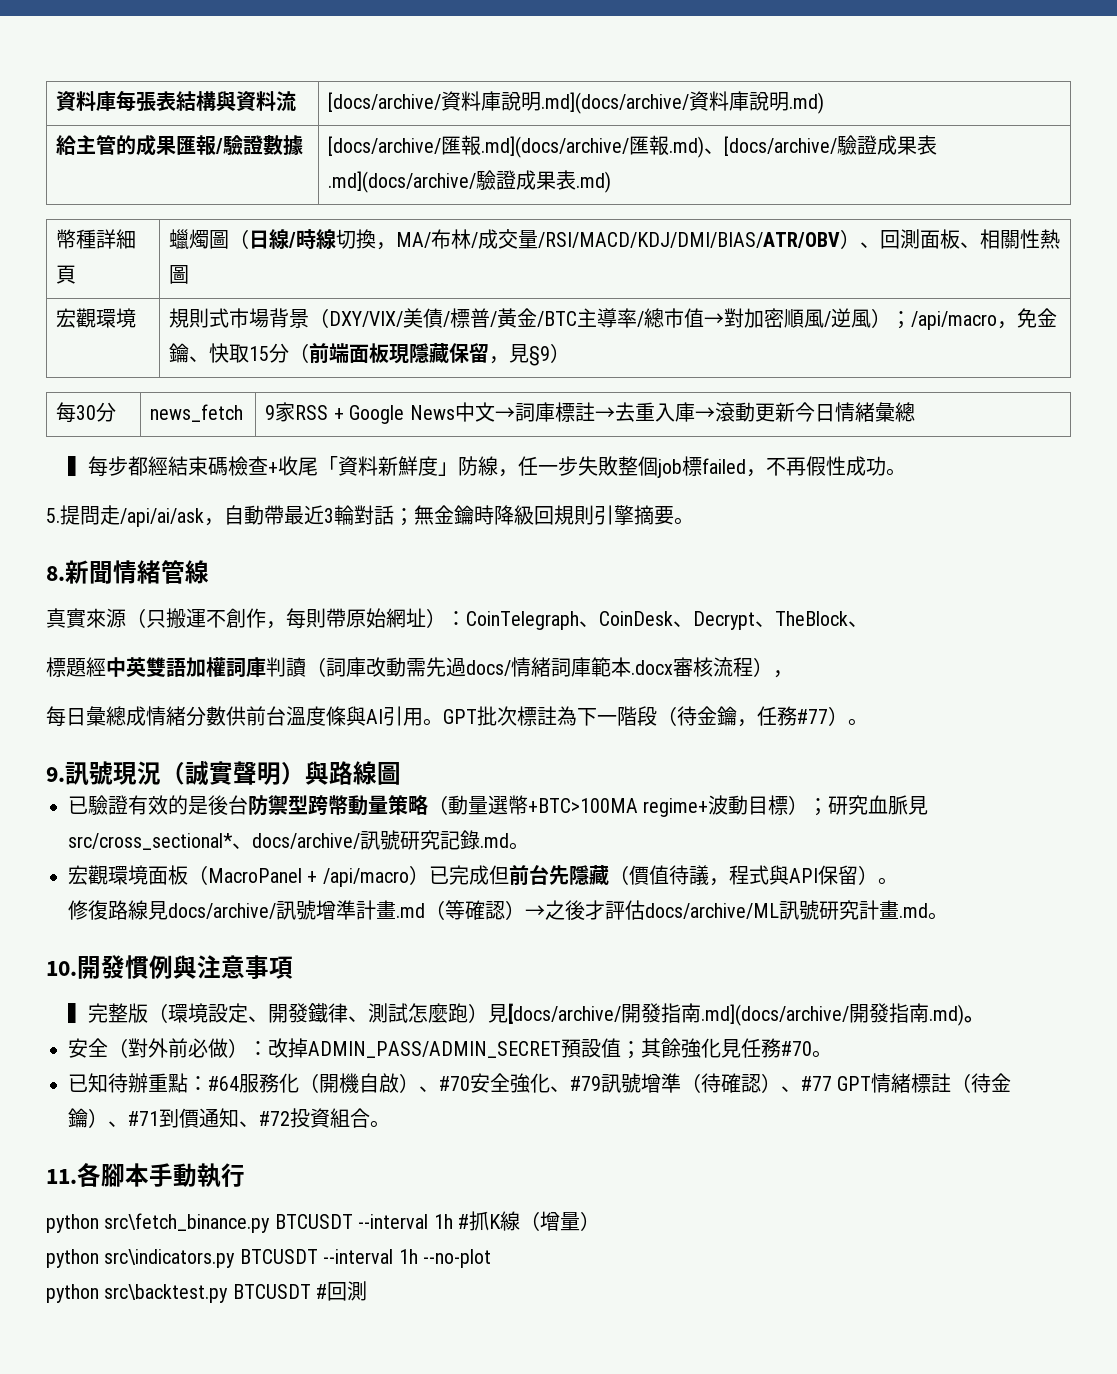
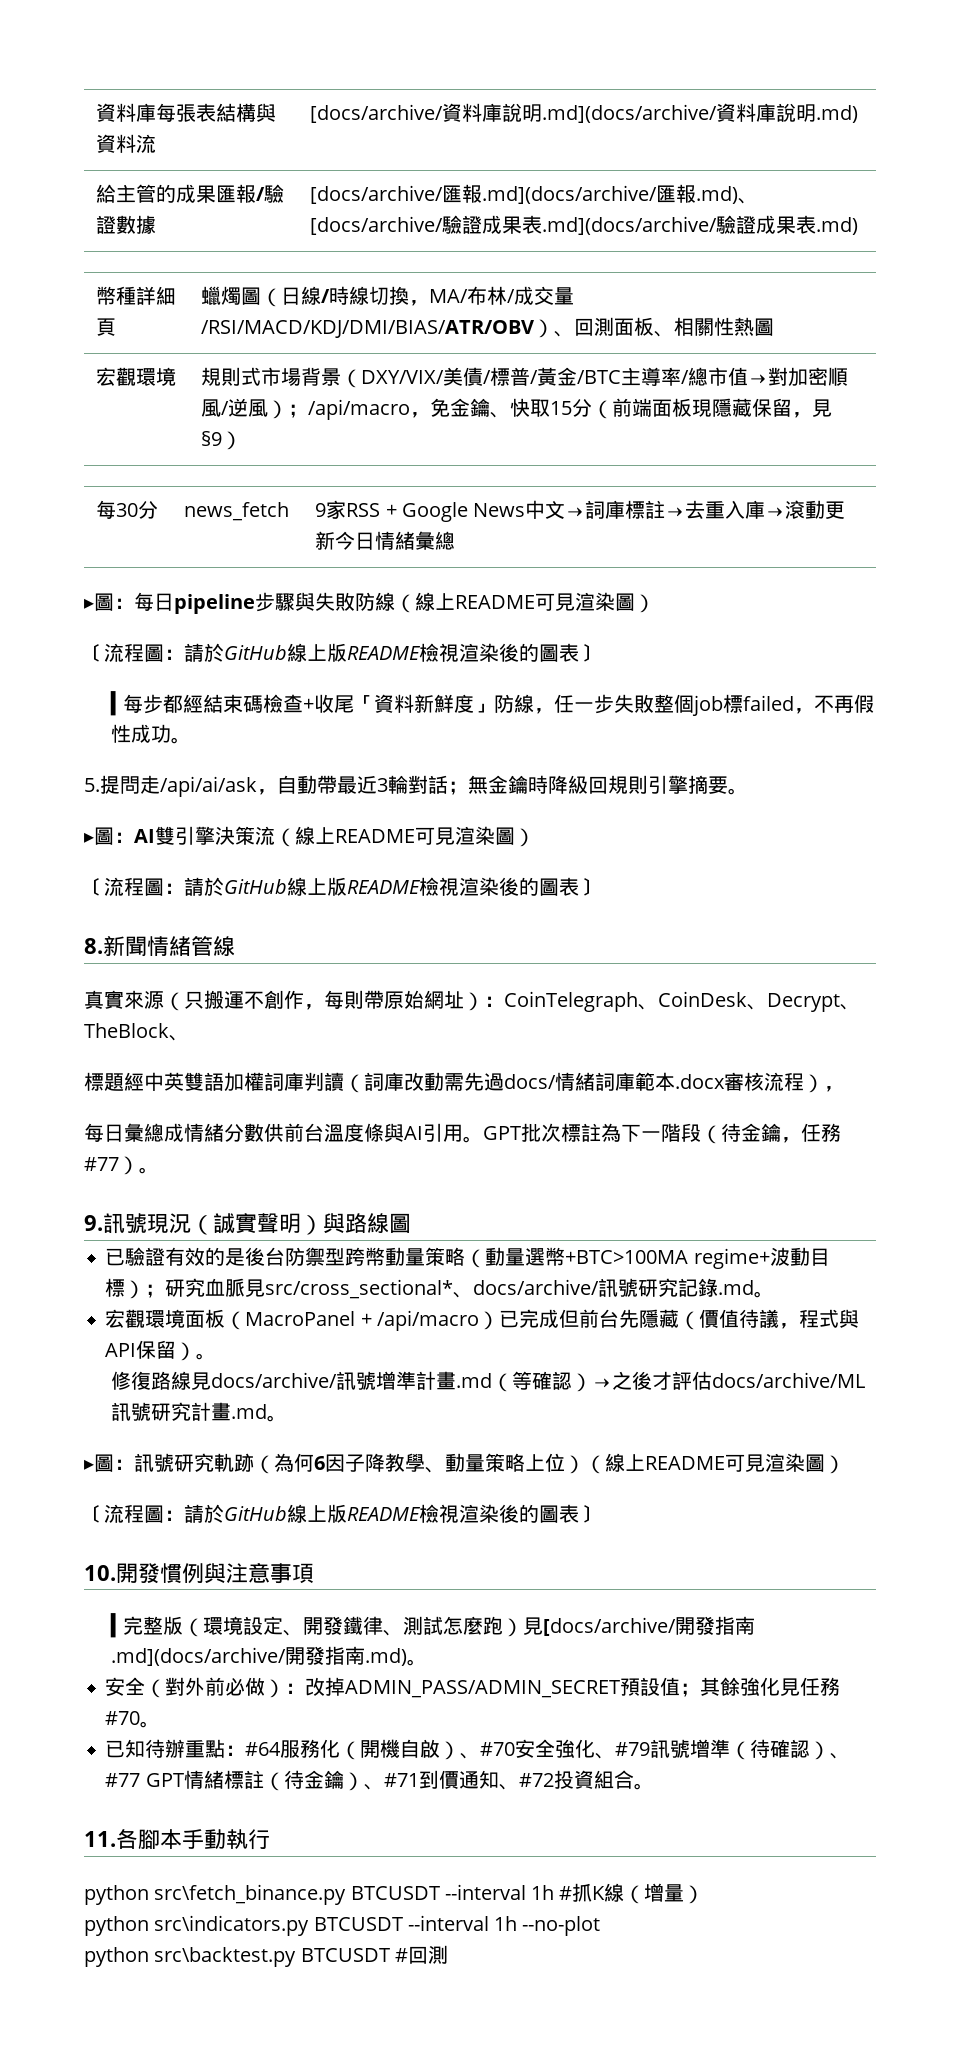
+ ▸圖：每日pipeline步驟與失敗防線（線上README可見渲染圖）
+ 〔流程圖：請於GitHub線上版README檢視渲染後的圖表〕
+ ▸圖：AI雙引擎決策流（線上README可見渲染圖）
+ 〔流程圖：請於GitHub線上版README檢視渲染後的圖表〕
+ ▸圖：訊號研究軌跡（為何6因子降教學、動量策略上位）（線上README可見渲染圖）
+ 〔流程圖：請於GitHub線上版README檢視渲染後的圖表〕

